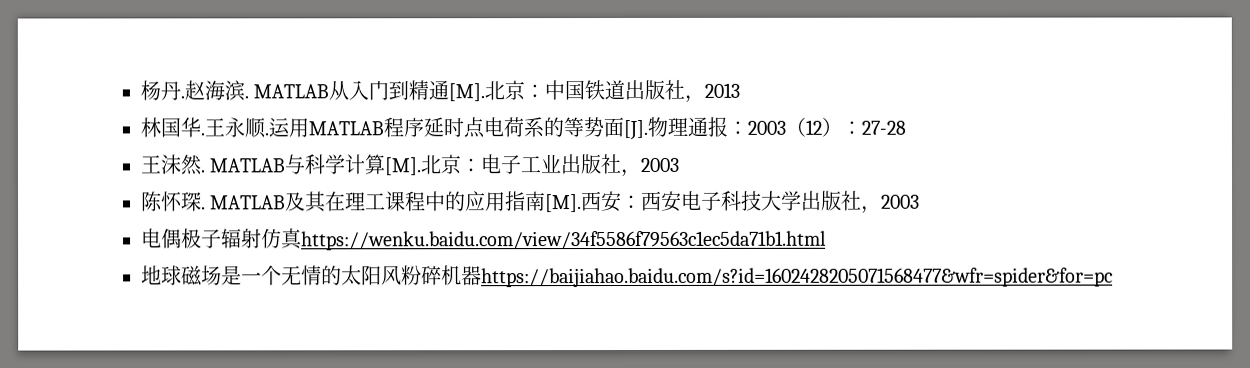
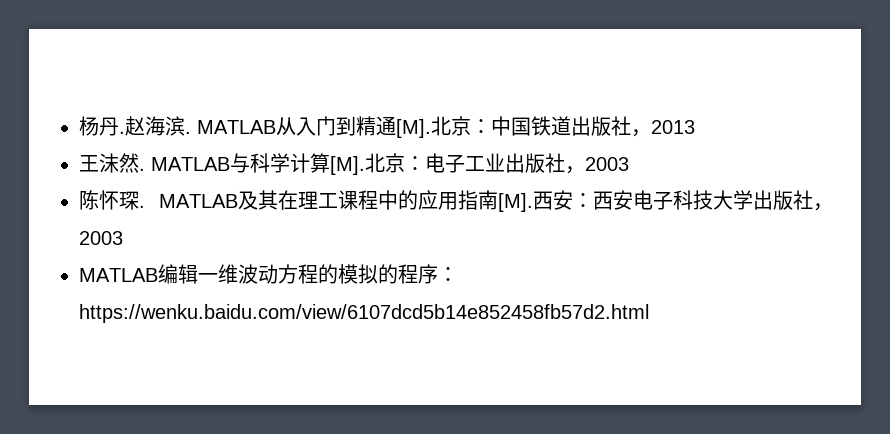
- 林国华.王永顺.运用MATLAB程序延时点电荷系的等势面[J].物理通报：2003（12）：27-28
- 电偶极子辐射仿真https://wenku.baidu.com/view/34f5586f79563c1ec5da71b1.html
- 地球磁场是一个无情的太阳风粉碎机器https://baijiahao.baidu.com/s?id=1602428205071568477&wfr=spider&for=pc
+ MATLAB编辑一维波动方程的模拟的程序：https://wenku.baidu.com/view/6107dcd5b14e852458fb57d2.html

